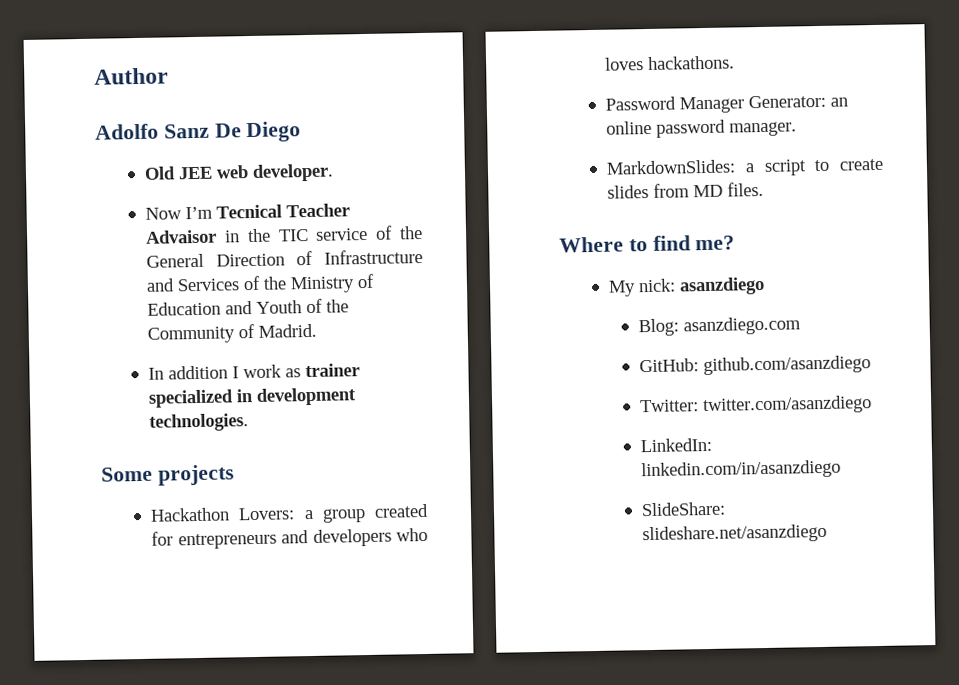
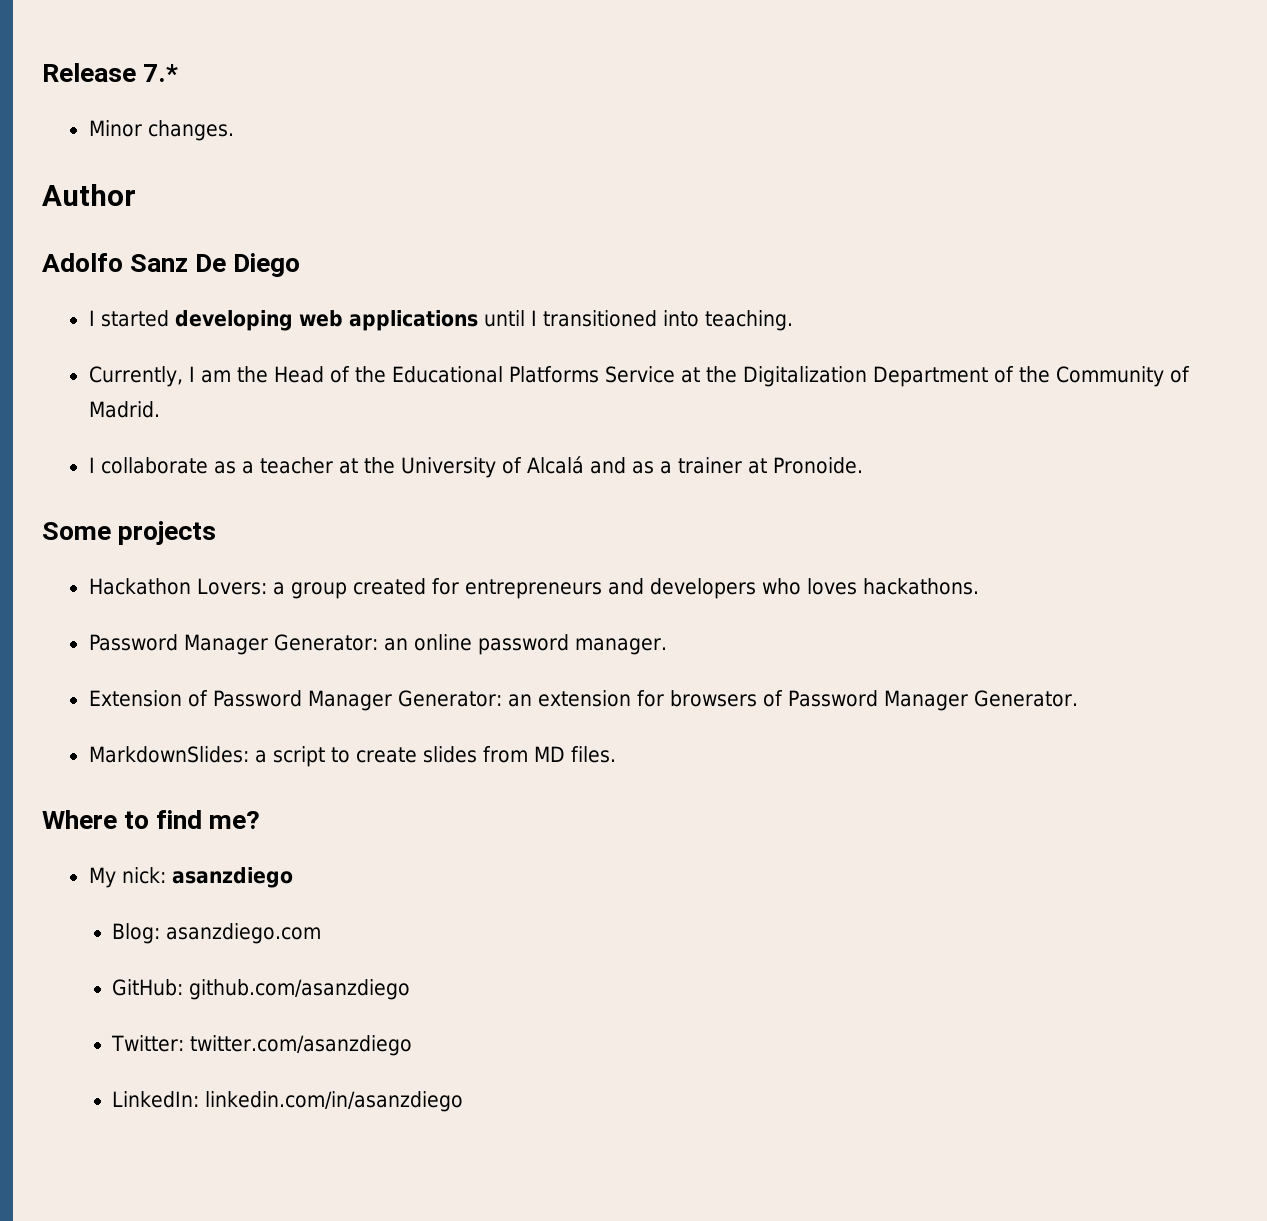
+ Release 7.*
+ Minor changes.
- Old JEE web developer.
- Now I’m Tecnical Teacher Advaisor in the TIC service of the General Direction of Infrastructure and Services of the Ministry of Education and Youth of the Community of Madrid.
+ I started developing web applications until I transitioned into teaching.
+ Currently, I am the Head of the Educational Platforms Service at the Digitalization Department of the Community of Madrid.
- In addition I work as trainer specialized in development technologies.
+ I collaborate as a teacher at the University of Alcalá and as a trainer at Pronoide.
+ Extension of Password Manager Generator: an extension for browsers of Password Manager Generator.
- SlideShare: slideshare.net/asanzdiego

